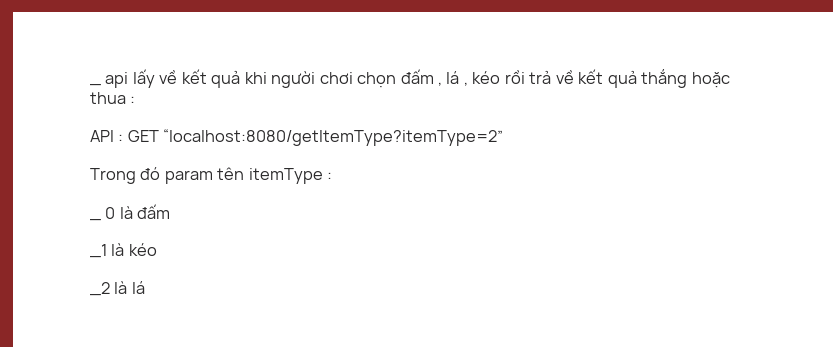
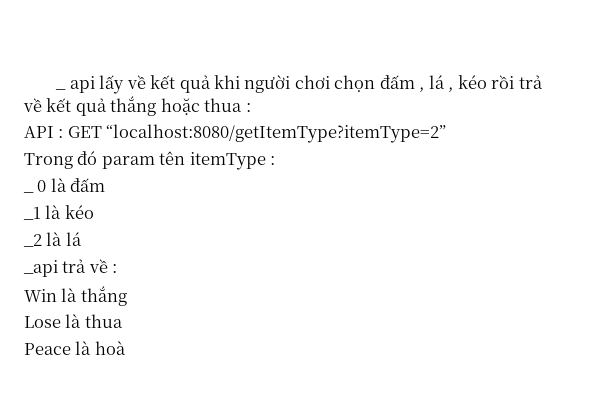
+ _api trả về :
+ Win là thắng
+ Lose là thua
+ Peace là hoà

